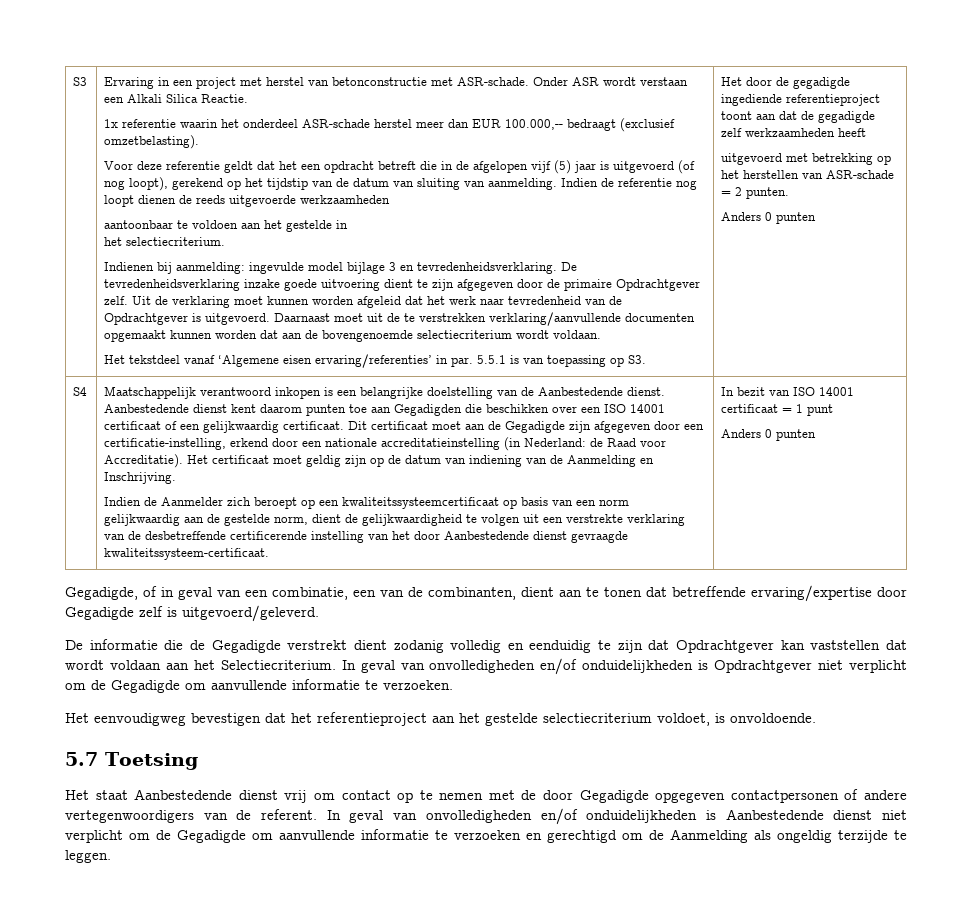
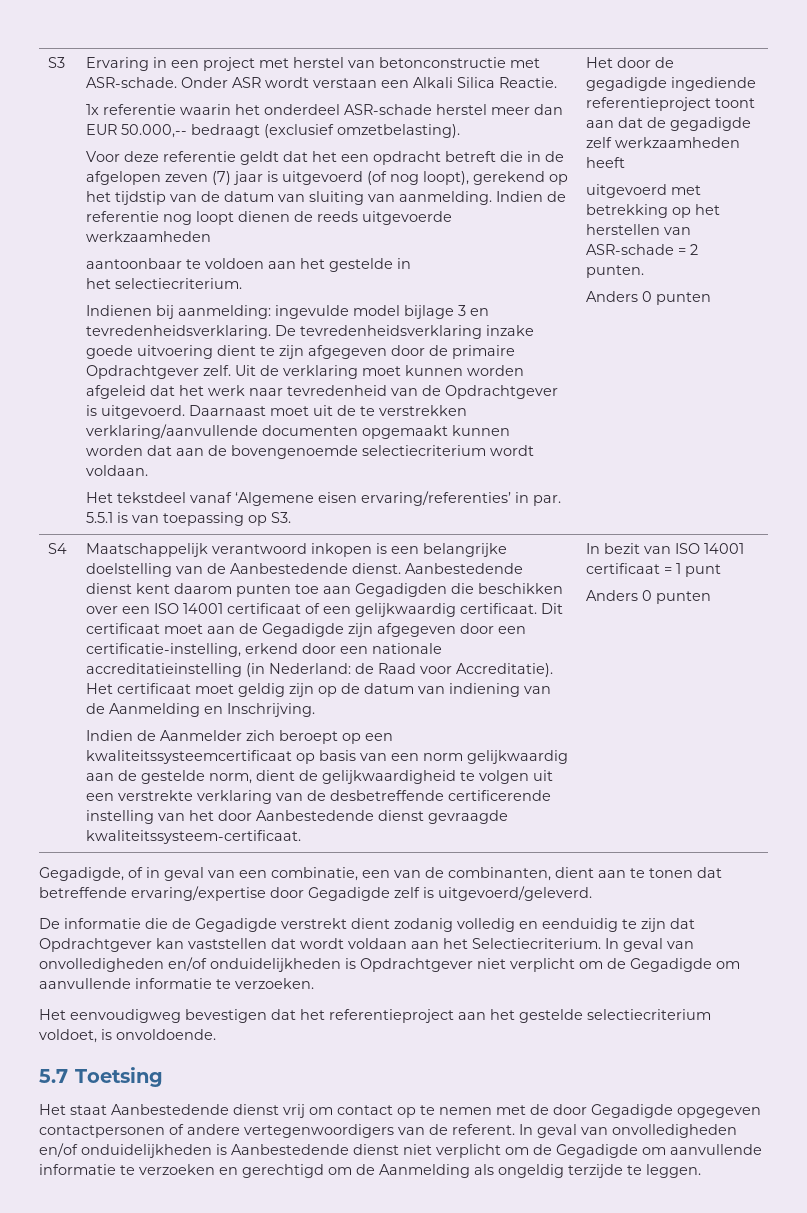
- 1x referentie waarin het onderdeel ASR-schade herstel meer dan EUR 100.000,-- bedraagt (exclusief omzetbelasting).
+ 1x referentie waarin het onderdeel ASR-schade herstel meer dan EUR 50.000,-- bedraagt (exclusief omzetbelasting).
- Voor deze referentie geldt dat het een opdracht betreft die in de afgelopen vijf (5) jaar is uitgevoerd (of nog loopt), gerekend op het tijdstip van de datum van sluiting van aanmelding.
+ Voor deze referentie geldt dat het een opdracht betreft die in de afgelopen zeven (7) jaar is uitgevoerd (of nog loopt), gerekend op het tijdstip van de datum van sluiting van aanmelding.

